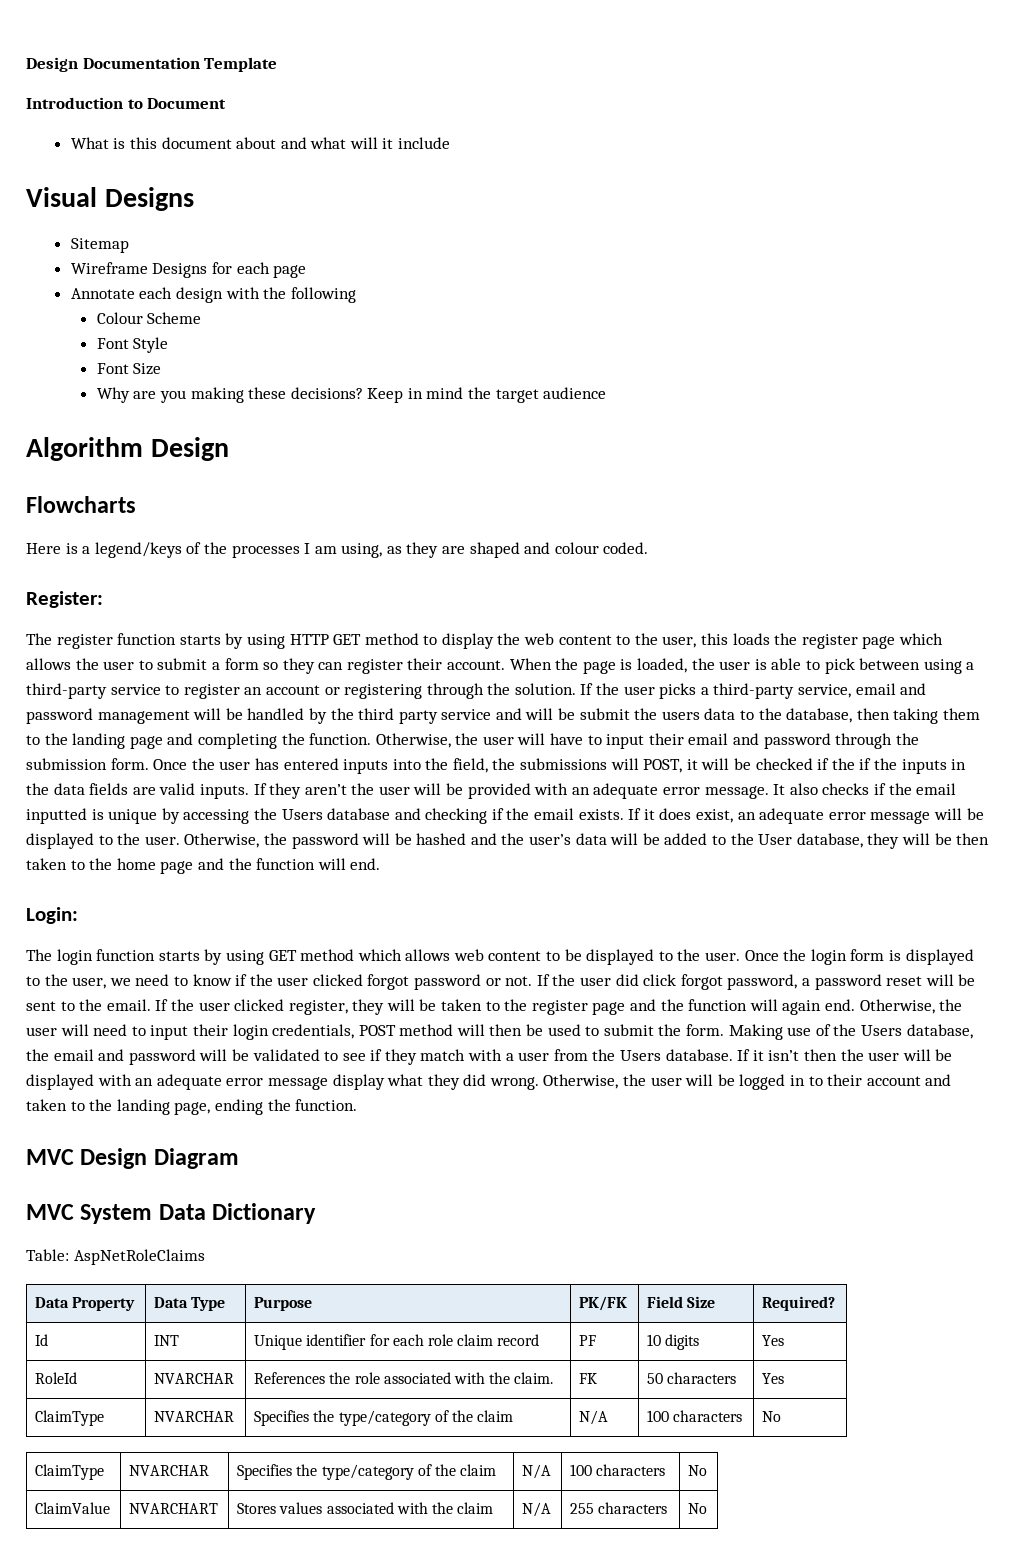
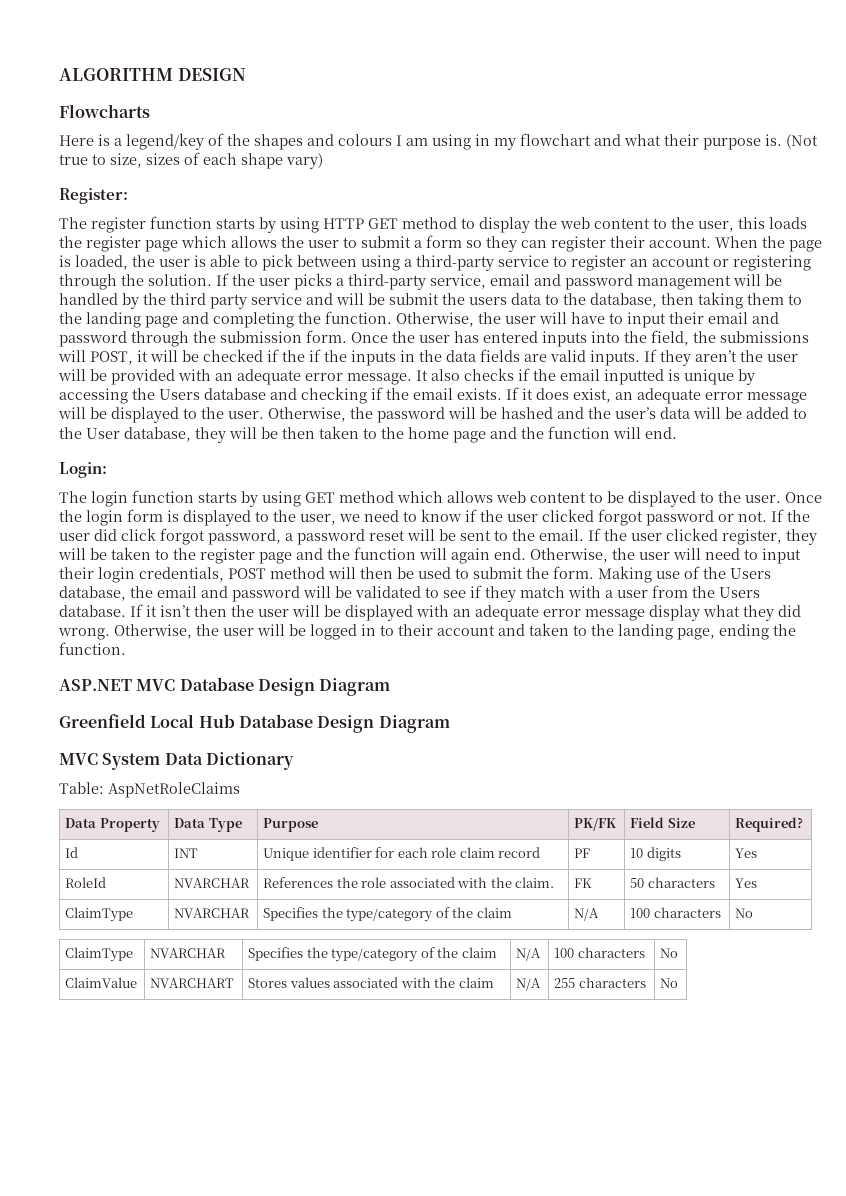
- Design Documentation Template
- Introduction to Document
- What is this document about and what will it include
- Visual Designs
- Sitemap
- Wireframe Designs for each page
- Annotate each design with the following
- Colour Scheme
- Font Style
- Font Size
- Why are you making these decisions? Keep in mind the target audience
- Algorithm Design
+ ALGORITHM DESIGN
- Here is a legend/keys of the processes I am using, as they are shaped and colour coded.
+ Here is a legend/key of the shapes and colours I am using in my flowchart and what their purpose is. (Not true to size, sizes of each shape vary)
- MVC Design Diagram
+ ASP.NET MVC Database Design Diagram
+ Greenfield Local Hub Database Design Diagram

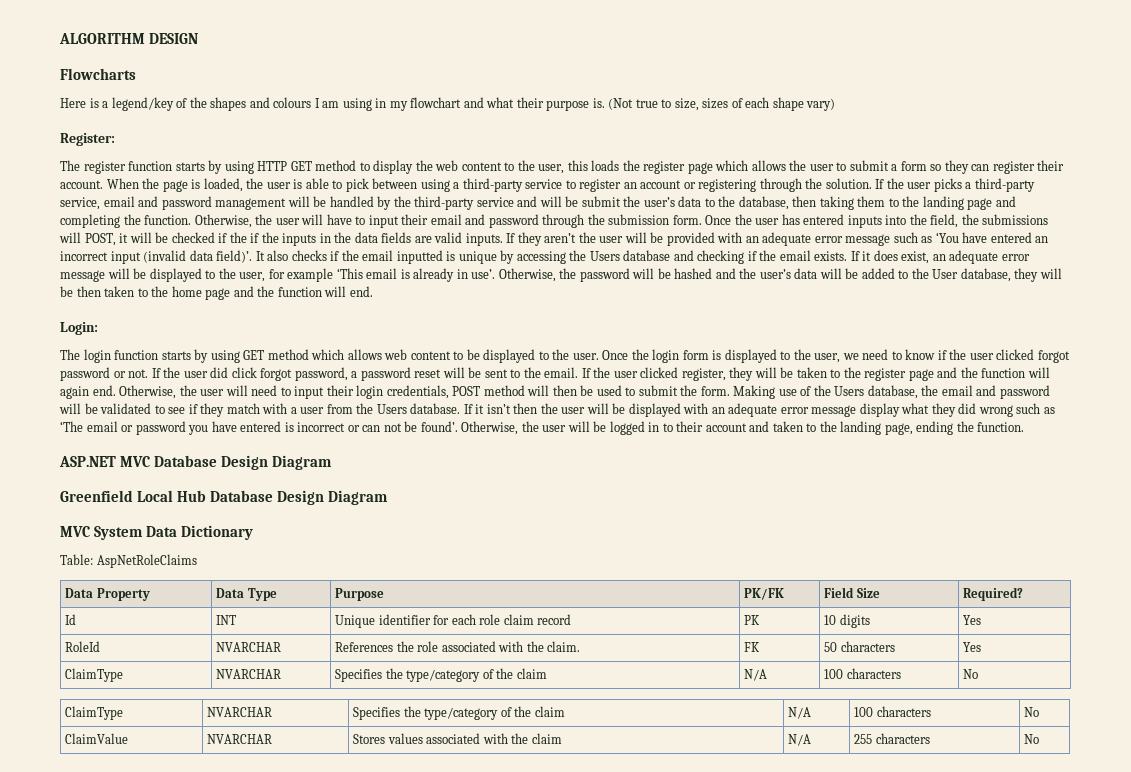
- If the user picks a third-party service, email and password management will be handled by the third party service and will be submit the users data to the database, then taking them to the landing page and completing the function.
+ If the user picks a third-party service, email and password management will be handled by the third-party service and will be submit the user’s data to the database, then taking them to the landing page and completing the function.
- If they aren’t the user will be provided with an adequate error message.
+ If they aren’t the user will be provided with an adequate error message such as ‘You have entered an incorrect input (invalid data field)’.
- If it does exist, an adequate error message will be displayed to the user.
+ If it does exist, an adequate error message will be displayed to the user, for example ‘This email is already in use’.
- If it isn’t then the user will be displayed with an adequate error message display what they did wrong.
+ If it isn’t then the user will be displayed with an adequate error message display what they did wrong such as ‘The email or password you have entered is incorrect or can not be found’.
- Id | INT | Unique identifier for each role claim record | PF | 10 digits | Yes
+ Id | INT | Unique identifier for each role claim record | PK | 10 digits | Yes
- ClaimValue | NVARCHART | Stores values associated with the claim | N/A | 255 characters | No
+ ClaimValue | NVARCHAR | Stores values associated with the claim | N/A | 255 characters | No

